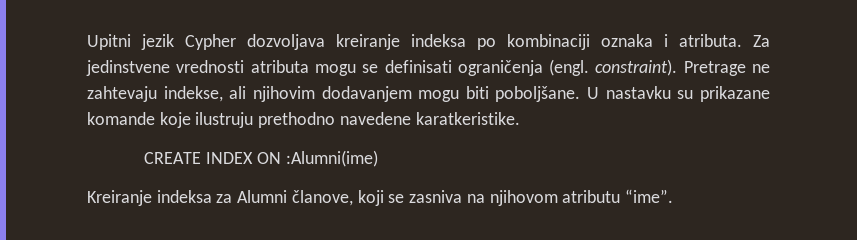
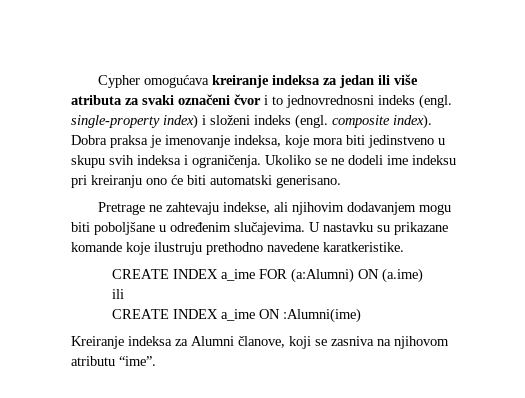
- Upitni jezik Cypher dozvoljava kreiranje indeksa po kombinaciji oznaka i atributa. Za jedinstvene vrednosti atributa mogu se definisati ograničenja (engl. constraint). Pretrage ne zahtevaju indekse, ali njihovim dodavanjem mogu biti poboljšane.
+ Cypher omogućava kreiranje indeksa za jedan ili više atributa za svaki označeni čvor i to jednovrednosni indeks (engl. single-property index) i složeni indeks (engl. composite index). Dobra praksa je imenovanje indeksa, koje mora biti jedinstveno u skupu svih indeksa i ograničenja. Ukoliko se ne dodeli ime indeksu pri kreiranju ono će biti automatski generisano.
+ Pretrage ne zahtevaju indekse, ali njihovim dodavanjem mogu biti poboljšane u određenim slučajevima.
- CREATE INDEX ON :Alumni(ime)
+ CREATE INDEX a_ime FOR (a:Alumni) ON (a.ime)
+ ili
+ CREATE INDEX a_ime ON :Alumni(ime)

